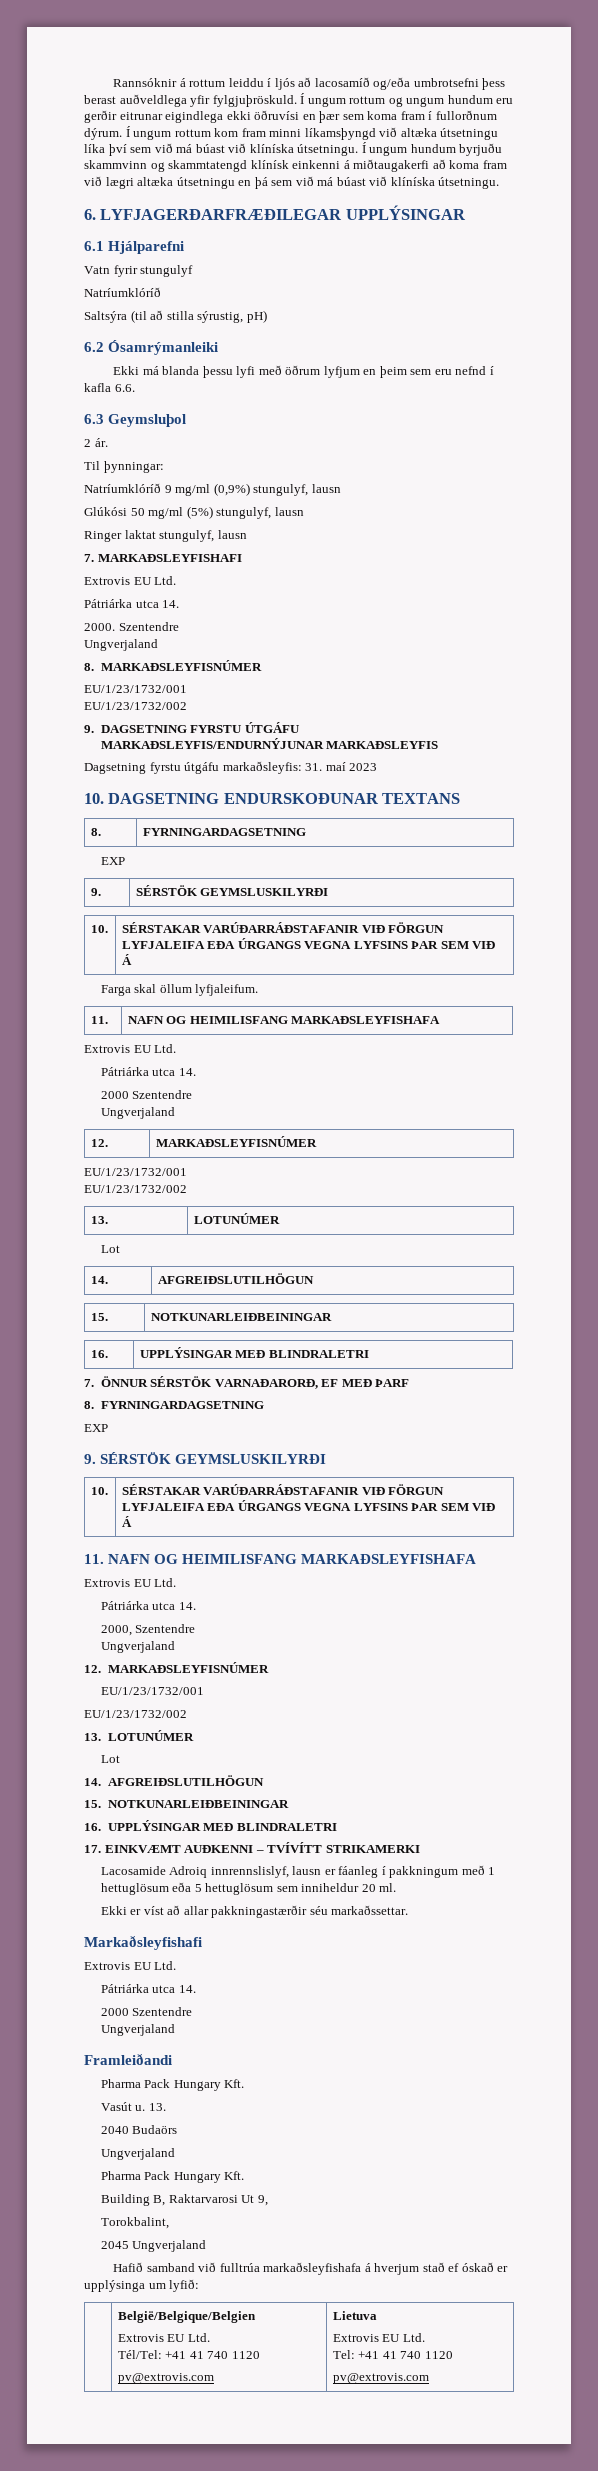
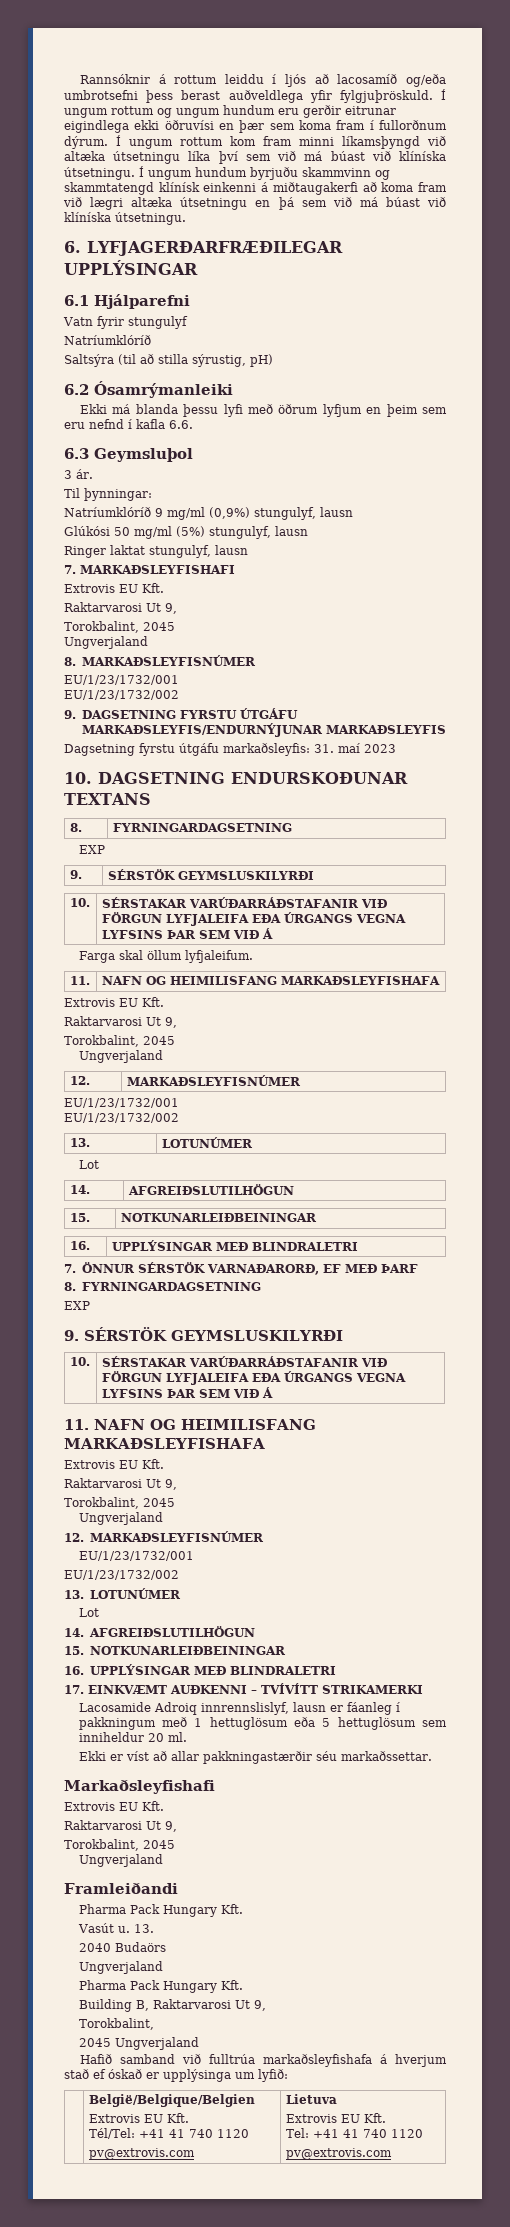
- 2 ár.
+ 3 ár.
  7. MARKAÐSLEYFISHAFI
- Extrovis EU Ltd.
- Pátriárka utca 14.
- 2000. Szentendre
+ Extrovis EU Kft.
+ Raktarvarosi Ut 9,
+ Torokbalint, 2045
  11. | NAFN OG HEIMILISFANG MARKAÐSLEYFISHAFA
- Extrovis EU Ltd.
- Pátriárka utca 14.
- 2000 Szentendre
+ Extrovis EU Kft.
+ Raktarvarosi Ut 9,
+ Torokbalint, 2045
  11. NAFN OG HEIMILISFANG MARKAÐSLEYFISHAFA
- Extrovis EU Ltd.
- Pátriárka utca 14.
- 2000, Szentendre
+ Extrovis EU Kft.
+ Raktarvarosi Ut 9,
+ Torokbalint, 2045
  Markaðsleyfishafi
- Extrovis EU Ltd.
- Pátriárka utca 14.
- 2000 Szentendre
+ Extrovis EU Kft.
+ Raktarvarosi Ut 9,
+ Torokbalint, 2045
  | België/Belgique/Belgien
- Extrovis EU Ltd.
+ Extrovis EU Kft.
  Tél/Tel: +41 41 740 1120
  pv@extrovis.com | Lietuva
- Extrovis EU Ltd.
+ Extrovis EU Kft.

